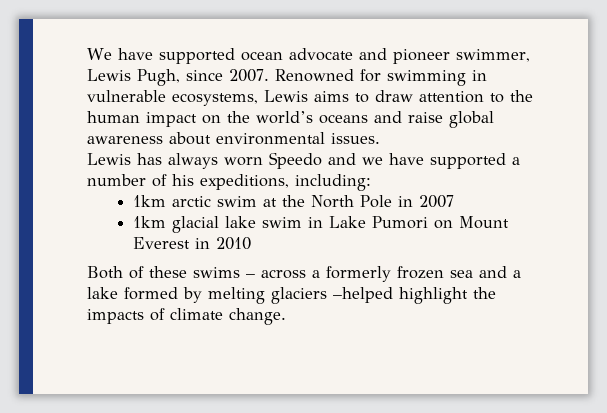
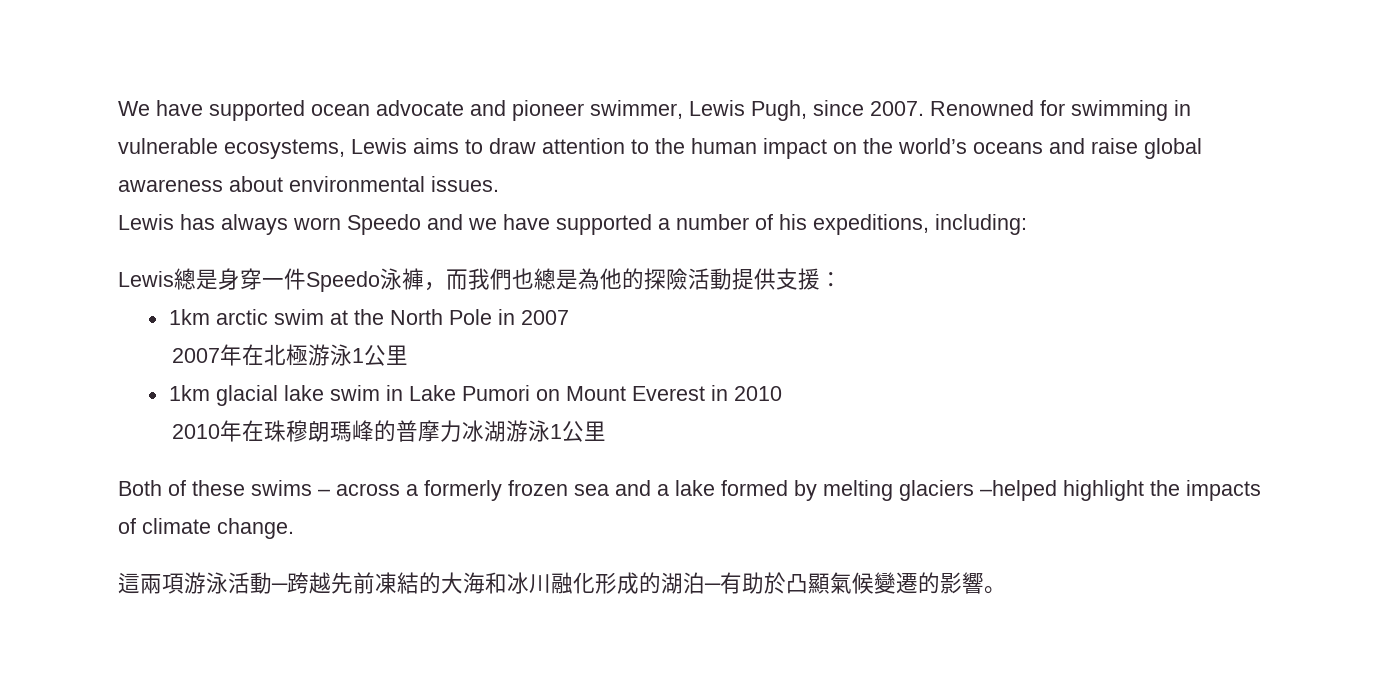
+ Lewis總是身穿一件Speedo泳褲，而我們也總是為他的探險活動提供支援：
+ 2007年在北極游泳1公里
+ 2010年在珠穆朗瑪峰的普摩力冰湖游泳1公里
+ 這兩項游泳活動─跨越先前凍結的大海和冰川融化形成的湖泊─有助於凸顯氣候變遷的影響。

